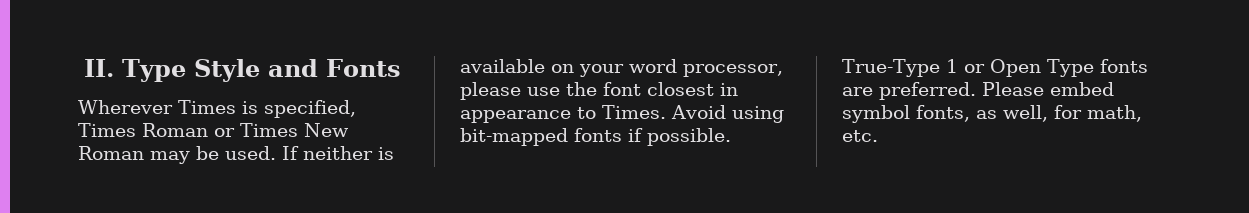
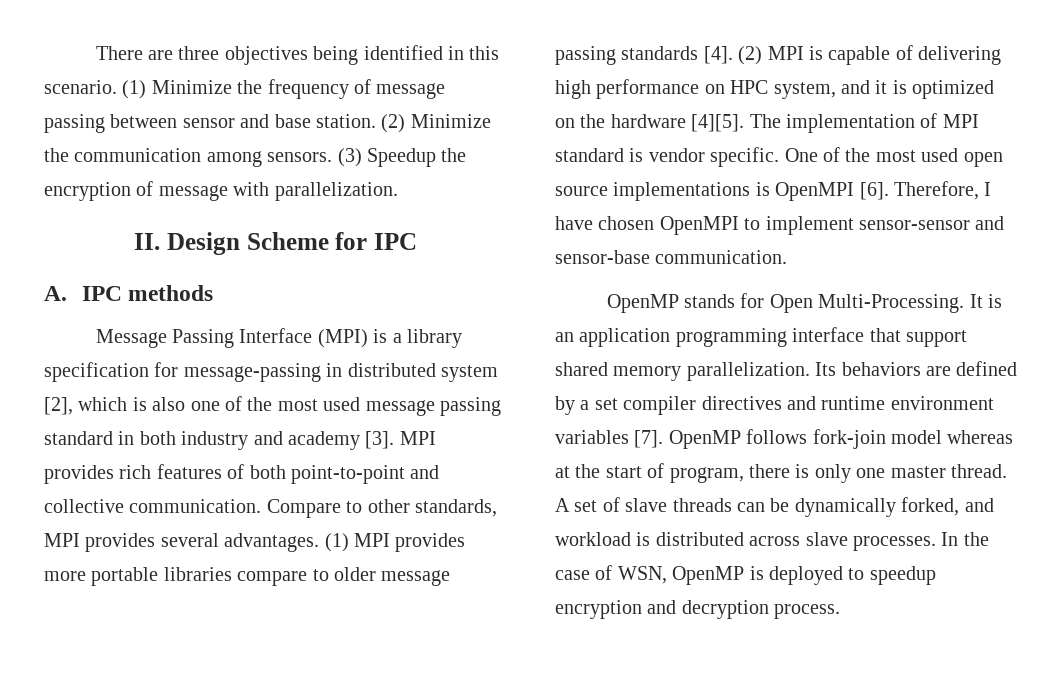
- II. Type Style and Fonts
- Wherever Times is specified, Times Roman or Times New Roman may be used. If neither is available on your word processor, please use the font closest in appearance to Times. Avoid using bit-mapped fonts if possible. True-Type 1 or Open Type fonts are preferred. Please embed symbol fonts, as well, for math, etc.
+ There are three objectives being identified in this scenario. (1) Minimize the frequency of message passing between sensor and base station. (2) Minimize the communication among sensors. (3) Speedup the encryption of message with parallelization.
+ II. Design Scheme for IPC
+ A. IPC methods
+ Message Passing Interface (MPI) is a library specification for message-passing in distributed system [2], which is also one of the most used message passing standard in both industry and academy [3]. MPI provides rich features of both point-to-point and collective communication. Compare to other standards, MPI provides several advantages. (1) MPI provides more portable libraries compare to older message passing standards [4]. (2) MPI is capable of delivering high performance on HPC system, and it is optimized on the hardware [4][5]. The implementation of MPI standard is vendor specific. One of the most used open source implementations is OpenMPI [6]. Therefore, I have chosen OpenMPI to implement sensor-sensor and sensor-base communication.
+ OpenMP stands for Open Multi-Processing. It is an application programming interface that support shared memory parallelization. Its behaviors are defined by a set compiler directives and runtime environment variables [7]. OpenMP follows fork-join model whereas at the start of program, there is only one master thread. A set of slave threads can be dynamically forked, and workload is distributed across slave processes. In the case of WSN, OpenMP is deployed to speedup encryption and decryption process.

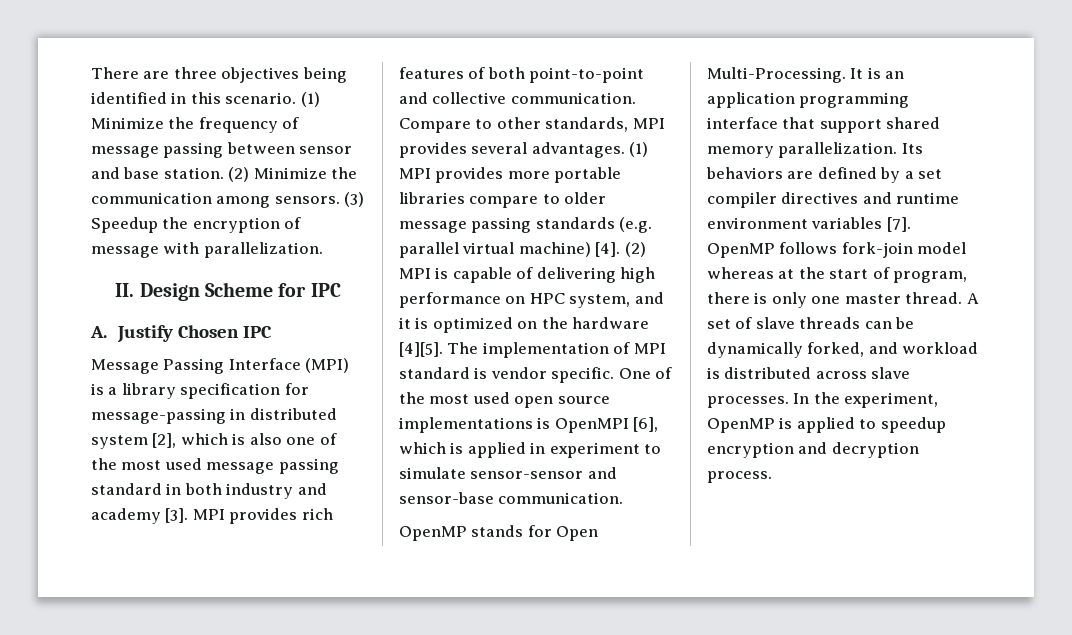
- A. IPC methods
+ A. Justify Chosen IPC
- (1) MPI provides more portable libraries compare to older message passing standards [4].
+ (1) MPI provides more portable libraries compare to older message passing standards (e.g. parallel virtual machine) [4].
- One of the most used open source implementations is OpenMPI [6]. Therefore, I have chosen OpenMPI to implement sensor-sensor and sensor-base communication.
+ One of the most used open source implementations is OpenMPI [6], which is applied in experiment to simulate sensor-sensor and sensor-base communication.
- In the case of WSN, OpenMP is deployed to speedup encryption and decryption process.
+ In the experiment, OpenMP is applied to speedup encryption and decryption process.

